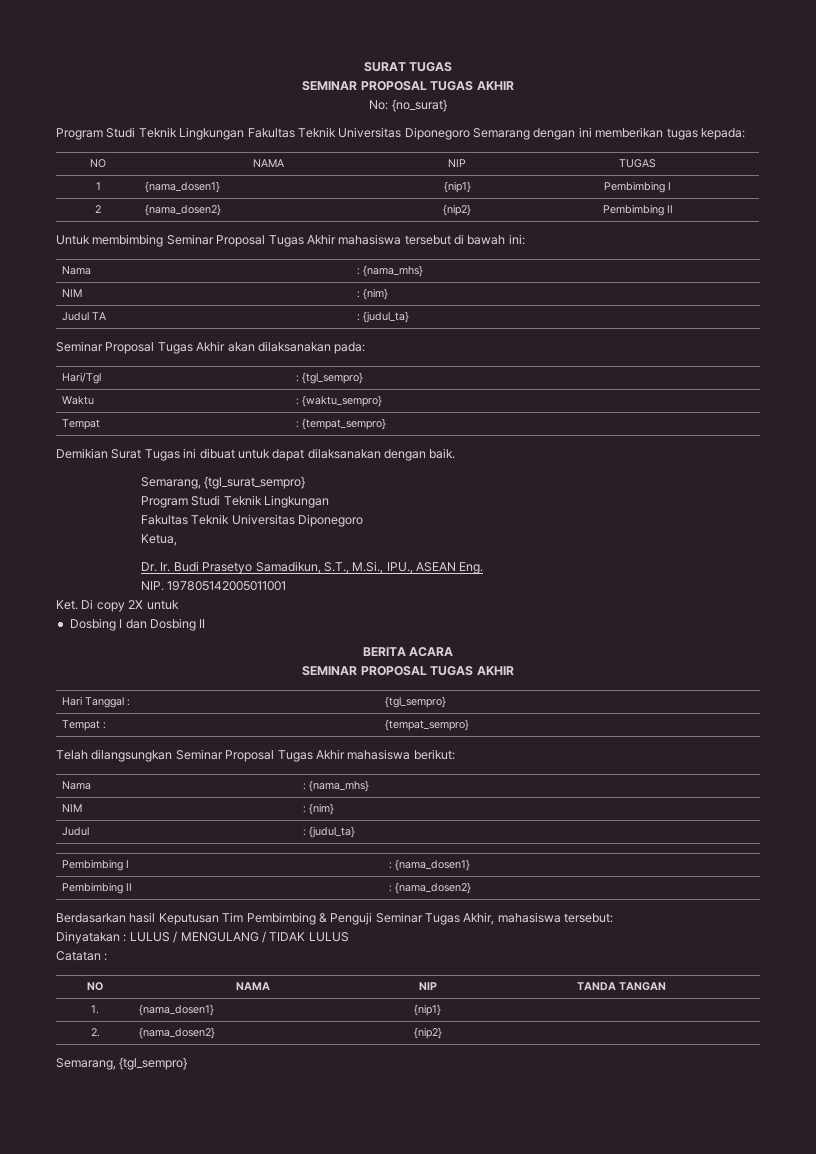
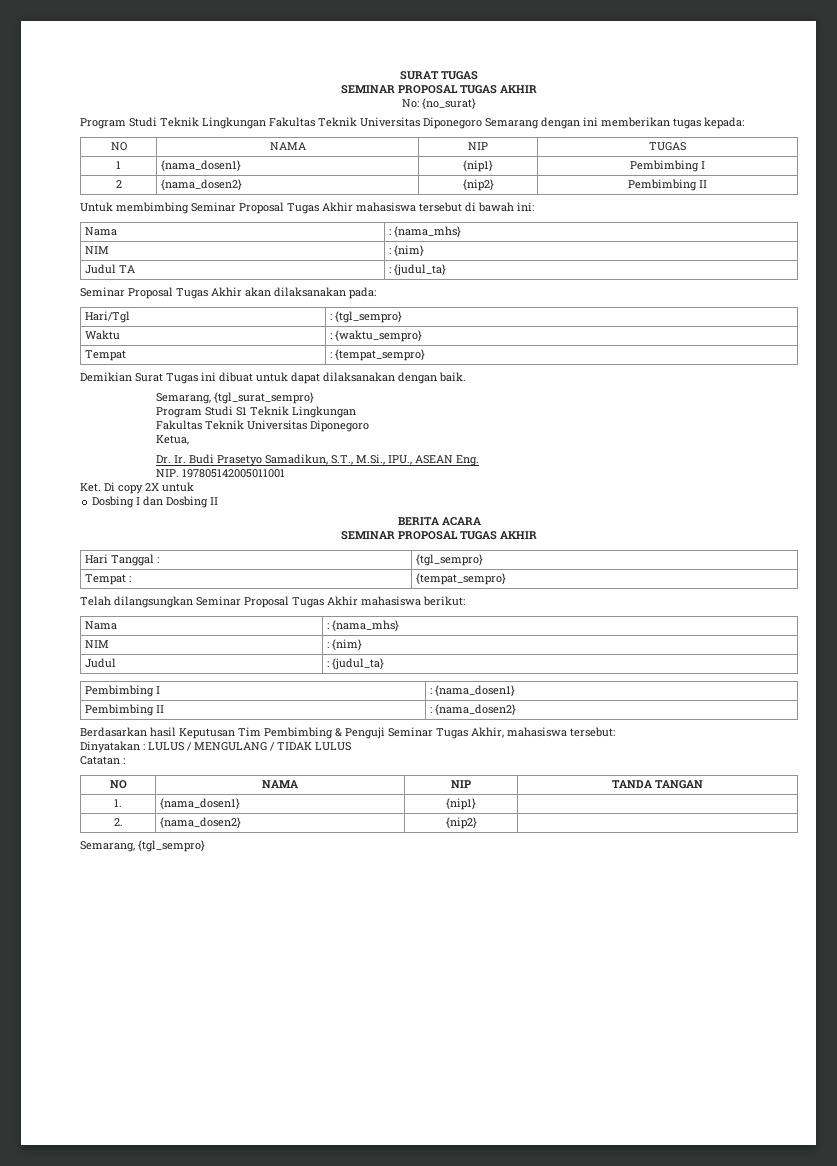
  Semarang, {tgl_surat_sempro}
- Program Studi Teknik Lingkungan
+ Program Studi S1 Teknik Lingkungan

